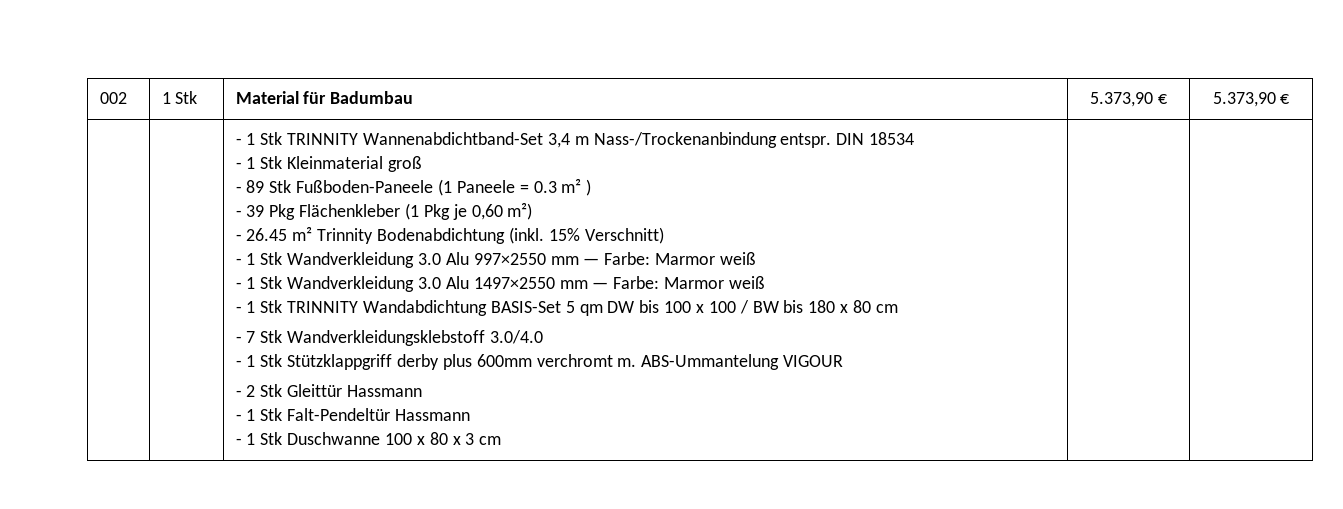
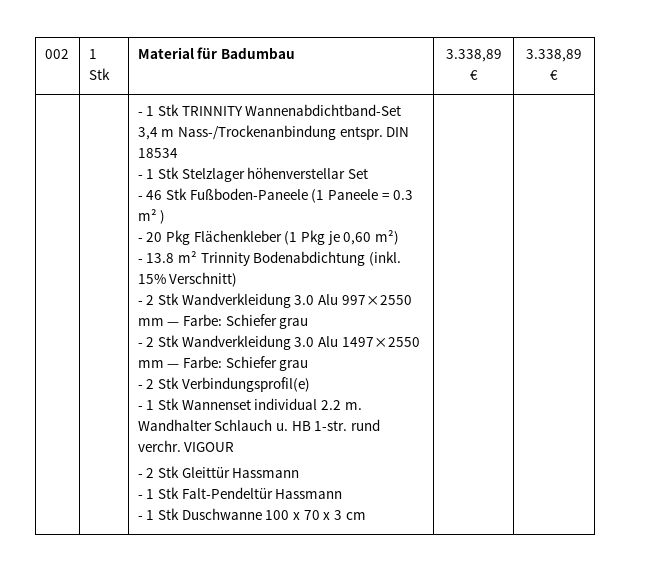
- 002 | 1 Stk | Material für Badumbau | 5.373,90 € | 5.373,90 €
+ 002 | 1 Stk | Material für Badumbau | 3.338,89 € | 3.338,89 €
- - 1 Stk Kleinmaterial groß
- - 89 Stk Fußboden-Paneele (1 Paneele = 0.3 m² )
+ - 1 Stk Stelzlager höhenverstellar Set
+ - 46 Stk Fußboden-Paneele (1 Paneele = 0.3 m² )
- - 39 Pkg Flächenkleber (1 Pkg je 0,60 m²)
+ - 20 Pkg Flächenkleber (1 Pkg je 0,60 m²)
- - 26.45 m² Trinnity Bodenabdichtung (inkl.
+ - 13.8 m² Trinnity Bodenabdichtung (inkl.
- - 1 Stk Wandverkleidung 3.0 Alu 997×2550 mm — Farbe: Marmor weiß
- - 1 Stk Wandverkleidung 3.0 Alu 1497×2550 mm — Farbe: Marmor weiß
- - 1 Stk TRINNITY Wandabdichtung BASIS-Set 5 qm DW bis 100 x 100 / BW bis 180 x 80 cm
- - 7 Stk Wandverkleidungsklebstoff 3.0/4.0
- - 1 Stk Stützklappgriff derby plus 600mm verchromt m. ABS-Ummantelung VIGOUR
+ - 2 Stk Wandverkleidung 3.0 Alu 997×2550 mm — Farbe: Schiefer grau
+ - 2 Stk Wandverkleidung 3.0 Alu 1497×2550 mm — Farbe: Schiefer grau
+ - 2 Stk Verbindungsprofil(e)
+ - 1 Stk Wannenset individual 2.2 m. Wandhalter Schlauch u. HB 1-str. rund verchr. VIGOUR
- - 1 Stk Duschwanne 100 x 80 x 3 cm
+ - 1 Stk Duschwanne 100 x 70 x 3 cm

